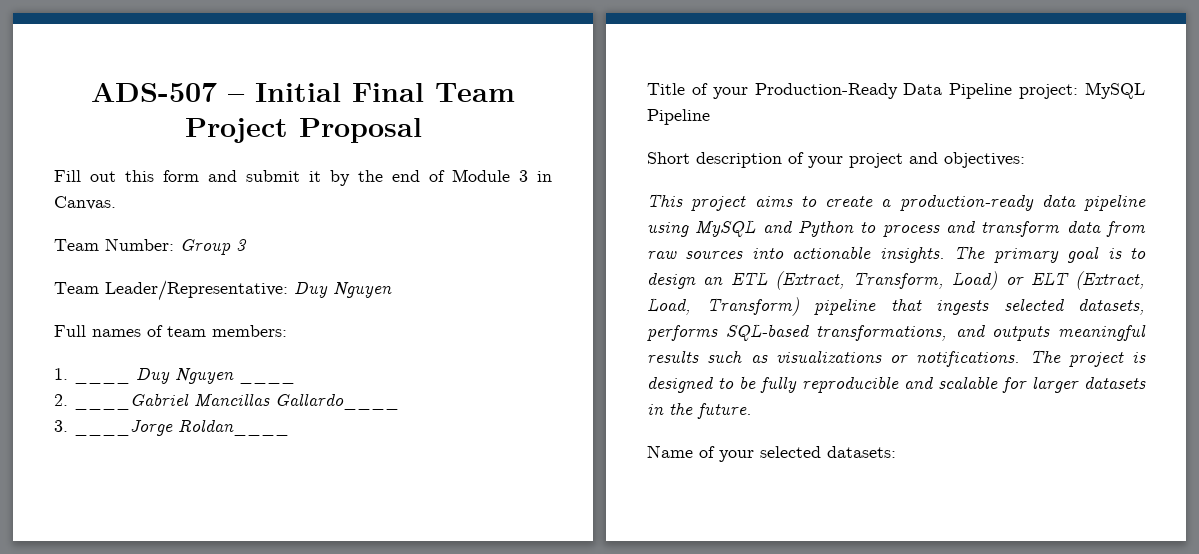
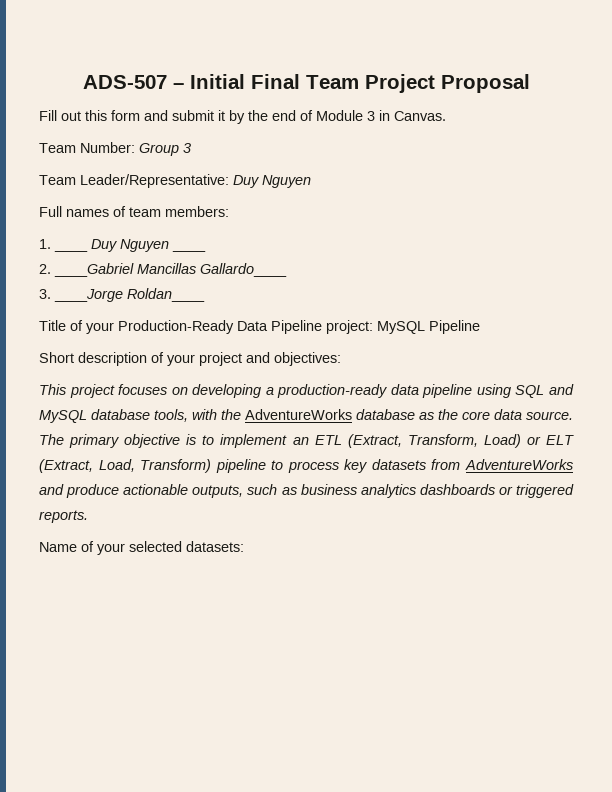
- This project aims to create a production-ready data pipeline using MySQL and Python to process and transform data from raw sources into actionable insights.
+ This project focuses on developing a production-ready data pipeline using SQL and MySQL database tools, with the AdventureWorks database as the core data source.
- The primary goal is to design an ETL (Extract, Transform, Load) or ELT (Extract, Load, Transform) pipeline that ingests selected datasets, performs SQL-based transformations, and outputs meaningful results such as visualizations or notifications. The project is designed to be fully reproducible and scalable for larger datasets in the future.
+ The primary objective is to implement an ETL (Extract, Transform, Load) or ELT (Extract, Load, Transform) pipeline to process key datasets from AdventureWorks and produce actionable outputs, such as business analytics dashboards or triggered reports.

